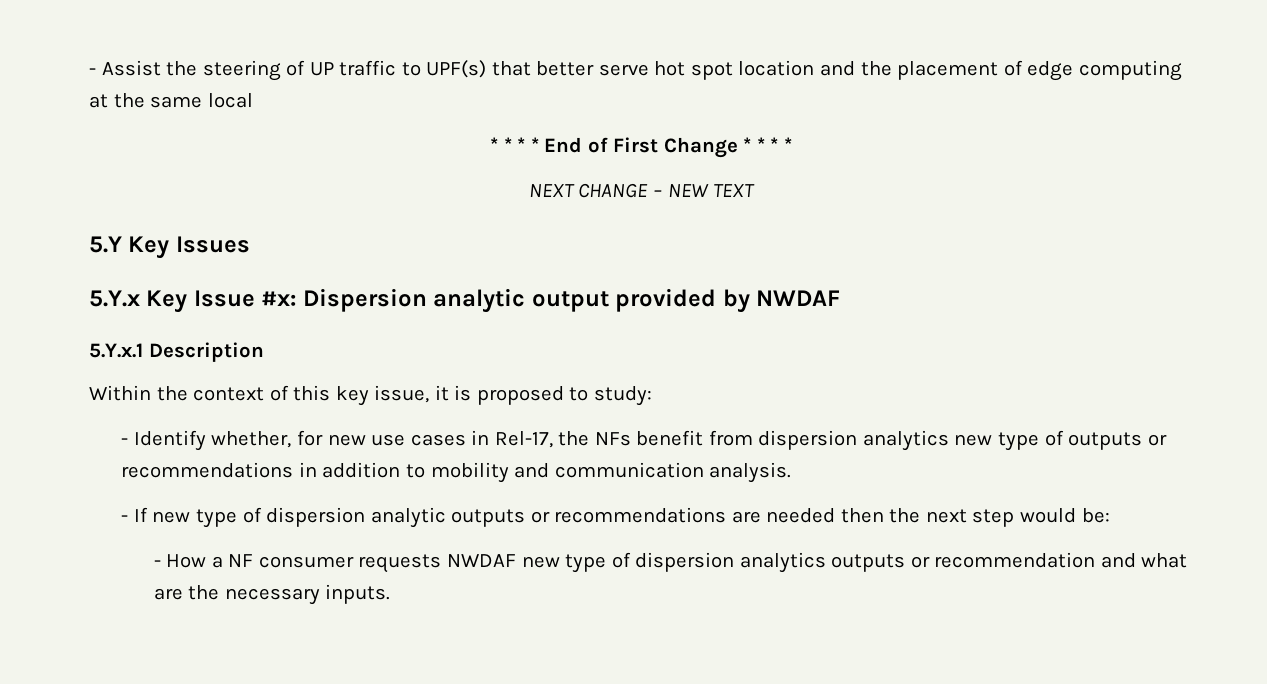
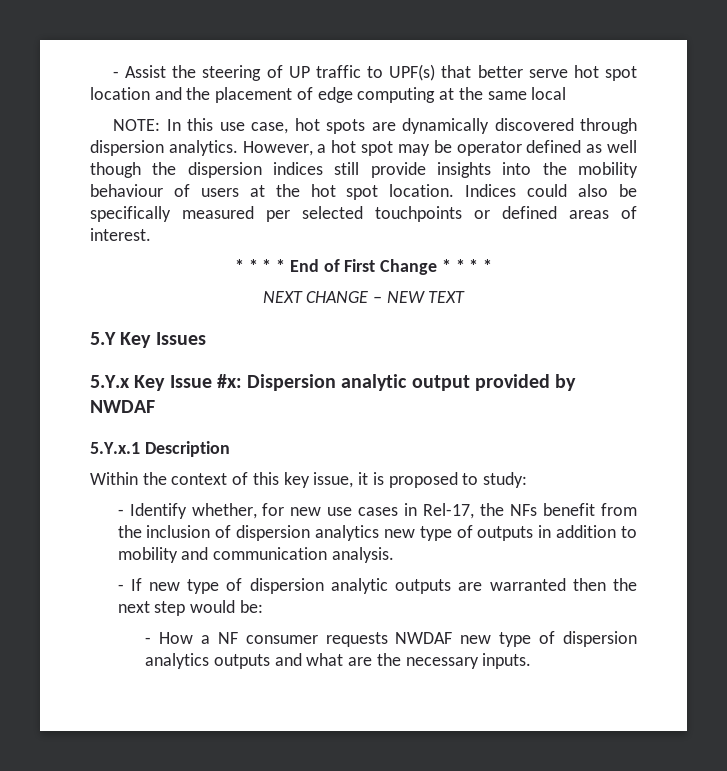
+ NOTE: In this use case, hot spots are dynamically discovered through dispersion analytics. However, a hot spot may be operator defined as well though the dispersion indices still provide insights into the mobility behaviour of users at the hot spot location. Indices could also be specifically measured per selected touchpoints or defined areas of interest.
- - Identify whether, for new use cases in Rel-17, the NFs benefit from dispersion analytics new type of outputs or recommendations in addition to mobility and communication analysis.
+ - Identify whether, for new use cases in Rel-17, the NFs benefit from the inclusion of dispersion analytics new type of outputs in addition to mobility and communication analysis.
- - If new type of dispersion analytic outputs or recommendations are needed then the next step would be:
+ - If new type of dispersion analytic outputs are warranted then the next step would be:
- - How a NF consumer requests NWDAF new type of dispersion analytics outputs or recommendation and what are the necessary inputs.
+ - How a NF consumer requests NWDAF new type of dispersion analytics outputs and what are the necessary inputs.

